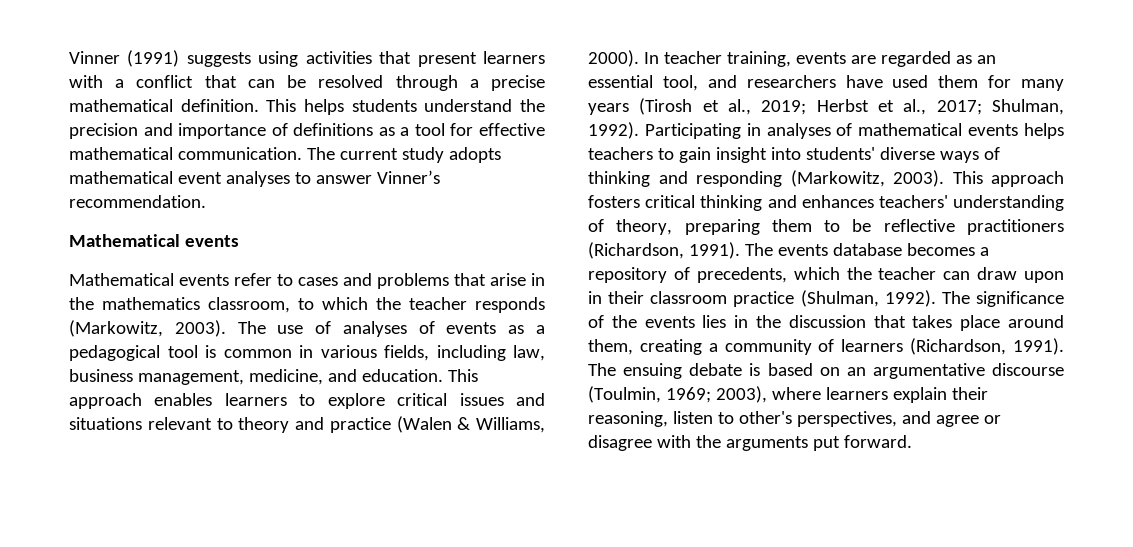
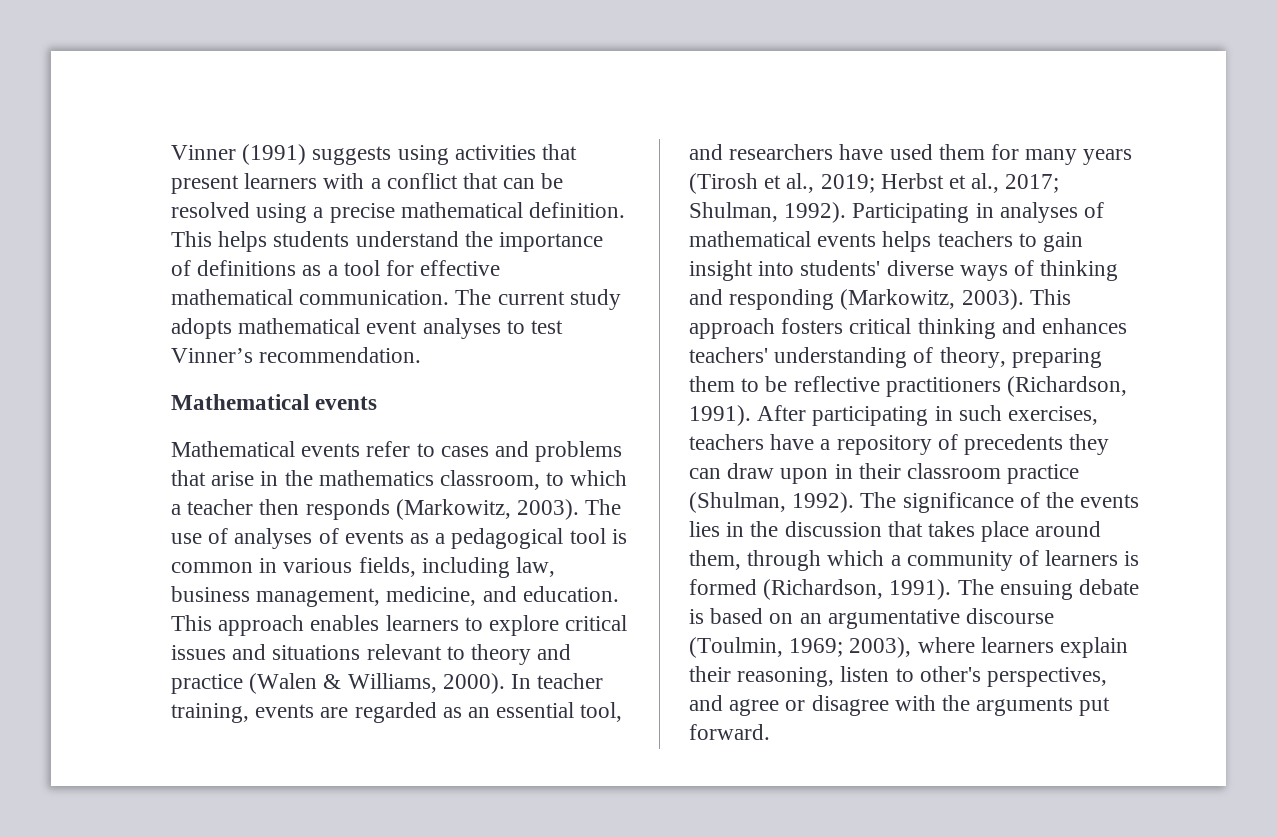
- Vinner (1991) suggests using activities that present learners with a conflict that can be resolved through a precise mathematical definition.
+ Vinner (1991) suggests using activities that present learners with a conflict that can be resolved using a precise mathematical definition.
- This helps students understand the precision and importance of definitions as a tool for effective mathematical communication.
+ This helps students understand the importance of definitions as a tool for effective mathematical communication.
- The current study adopts mathematical event analyses to answer Vinner’s recommendation.
+ The current study adopts mathematical event analyses to test Vinner’s recommendation.
- Mathematical events refer to cases and problems that arise in the mathematics classroom, to which the teacher responds (Markowitz, 2003).
+ Mathematical events refer to cases and problems that arise in the mathematics classroom, to which a teacher then responds (Markowitz, 2003).
- The events database becomes a repository of precedents, which the teacher can draw upon in their classroom practice (Shulman, 1992).
+ After participating in such exercises, teachers have a repository of precedents they can draw upon in their classroom practice (Shulman, 1992).
- The significance of the events lies in the discussion that takes place around them, creating a community of learners (Richardson, 1991).
+ The significance of the events lies in the discussion that takes place around them, through which a community of learners is formed (Richardson, 1991).

